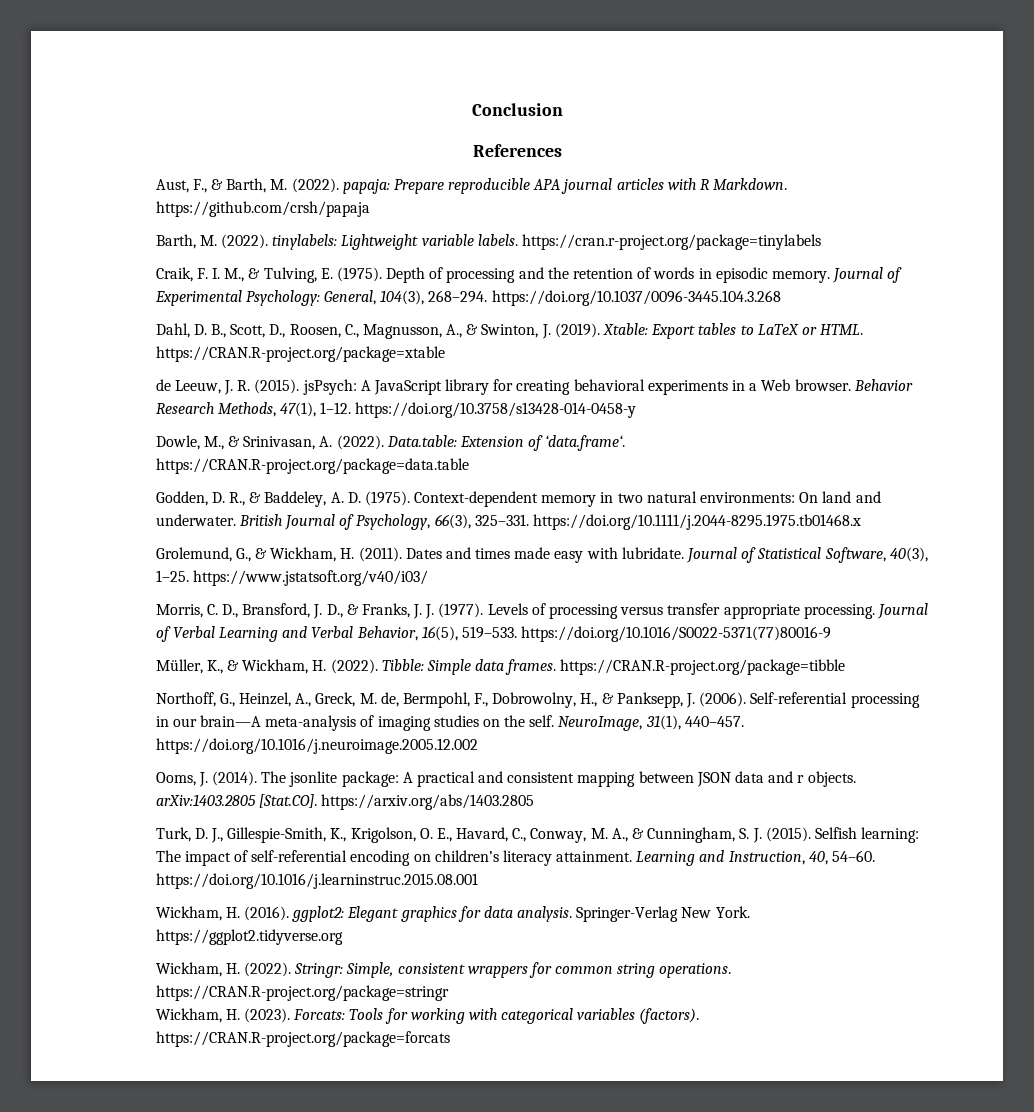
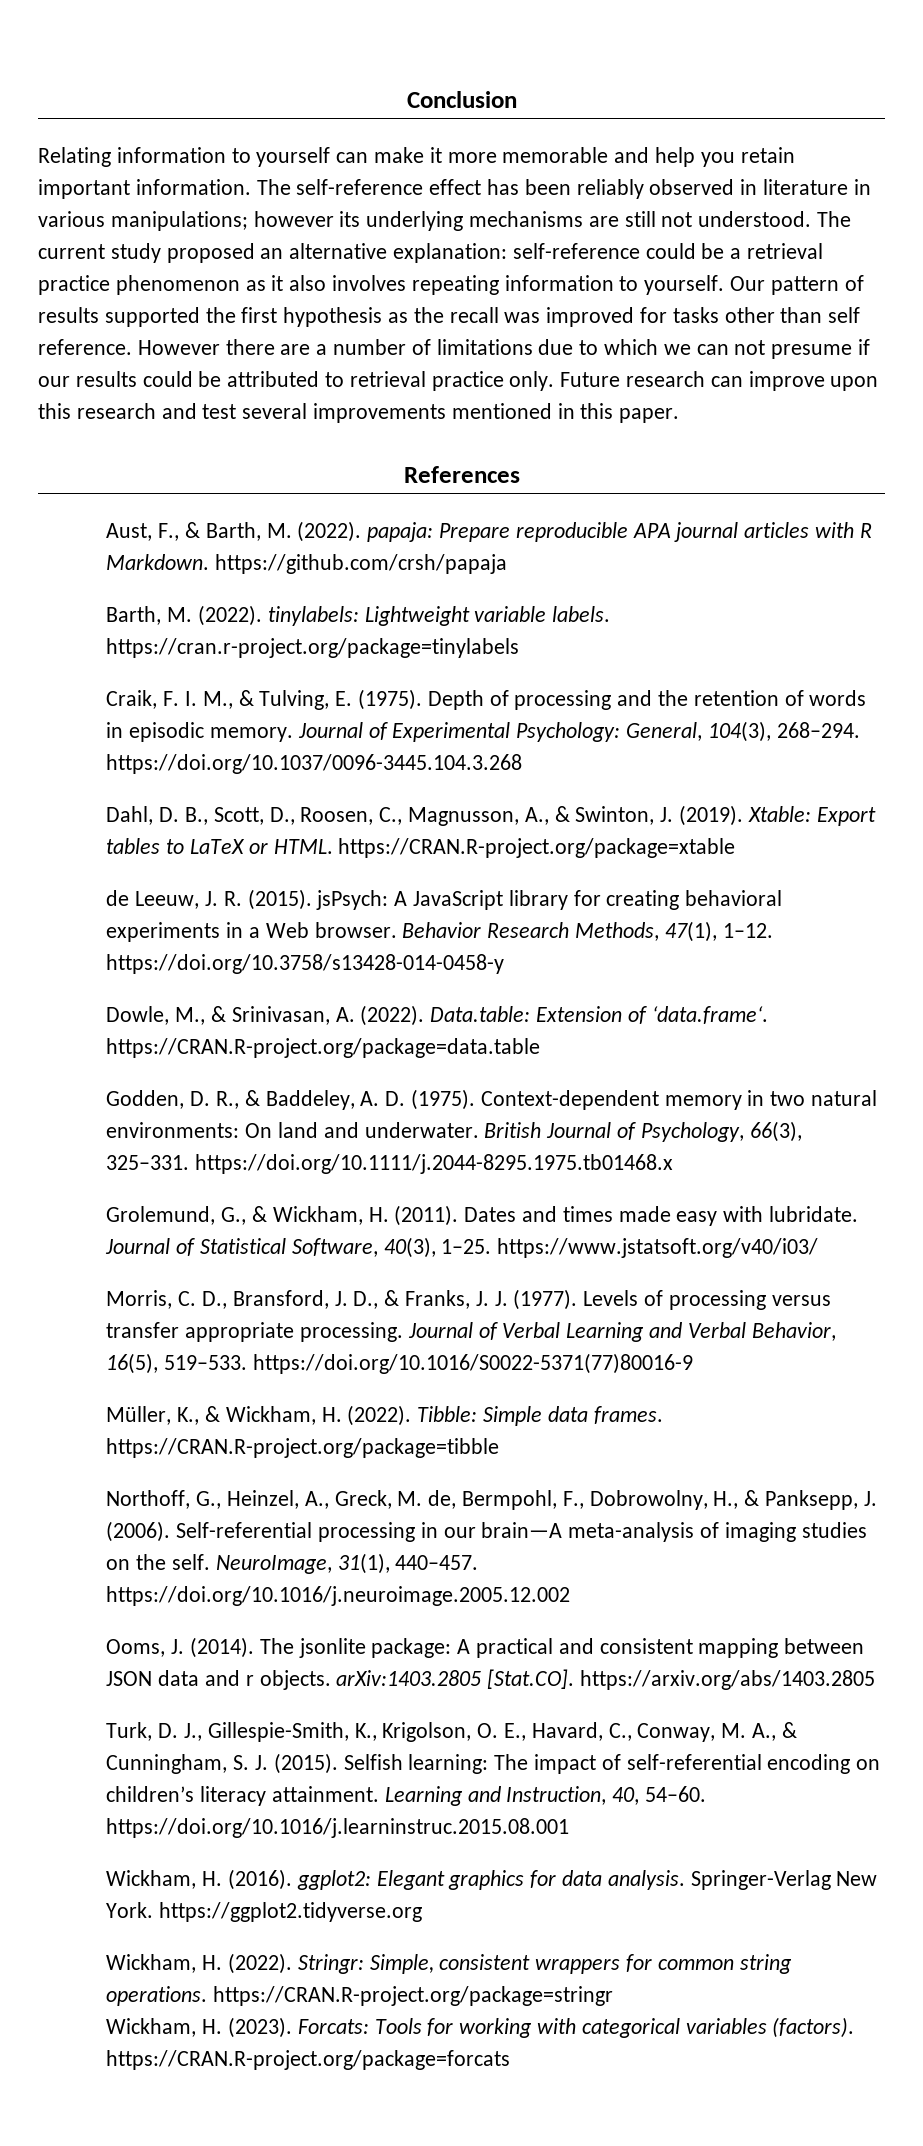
+ Relating information to yourself can make it more memorable and help you retain important information. The self-reference effect has been reliably observed in literature in various manipulations; however its underlying mechanisms are still not understood. The current study proposed an alternative explanation: self-reference could be a retrieval practice phenomenon as it also involves repeating information to yourself. Our pattern of results supported the first hypothesis as the recall was improved for tasks other than self reference. However there are a number of limitations due to which we can not presume if our results could be attributed to retrieval practice only. Future research can improve upon this research and test several improvements mentioned in this paper.

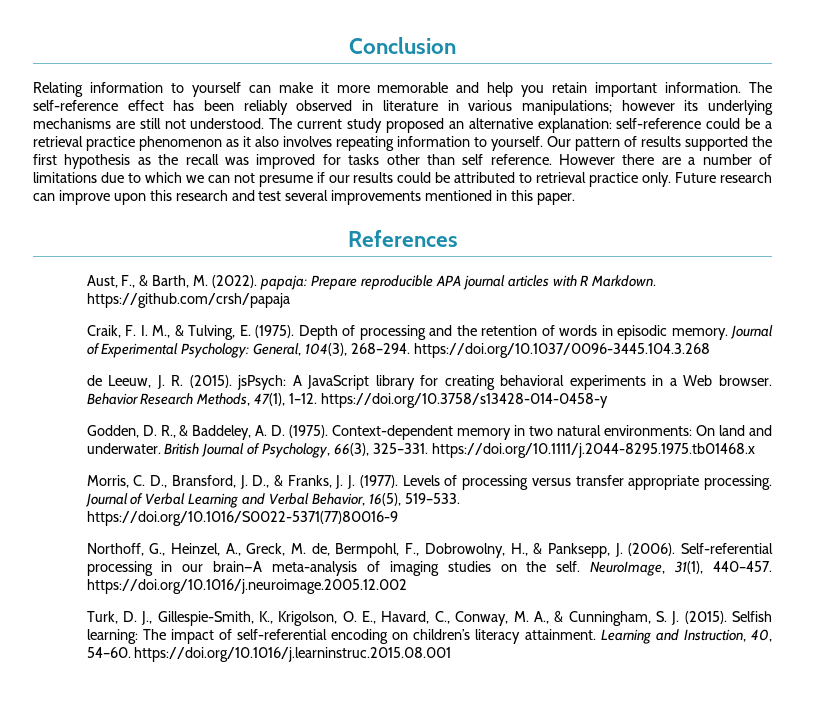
- Barth, M. (2022). tinylabels: Lightweight variable labels. https://cran.r-project.org/package=tinylabels
- Dahl, D. B., Scott, D., Roosen, C., Magnusson, A., & Swinton, J. (2019). Xtable: Export tables to LaTeX or HTML. https://CRAN.R-project.org/package=xtable
- Dowle, M., & Srinivasan, A. (2022). Data.table: Extension of ‘data.frame‘. https://CRAN.R-project.org/package=data.table
- Grolemund, G., & Wickham, H. (2011). Dates and times made easy with lubridate. Journal of Statistical Software, 40(3), 1–25. https://www.jstatsoft.org/v40/i03/
- Müller, K., & Wickham, H. (2022). Tibble: Simple data frames. https://CRAN.R-project.org/package=tibble
- Ooms, J. (2014). The jsonlite package: A practical and consistent mapping between JSON data and r objects. arXiv:1403.2805 [Stat.CO]. https://arxiv.org/abs/1403.2805
- Wickham, H. (2016). ggplot2: Elegant graphics for data analysis. Springer-Verlag New York. https://ggplot2.tidyverse.org
- Wickham, H. (2022). Stringr: Simple, consistent wrappers for common string operations. https://CRAN.R-project.org/package=stringr
- Wickham, H. (2023). Forcats: Tools for working with categorical variables (factors). https://CRAN.R-project.org/package=forcats

